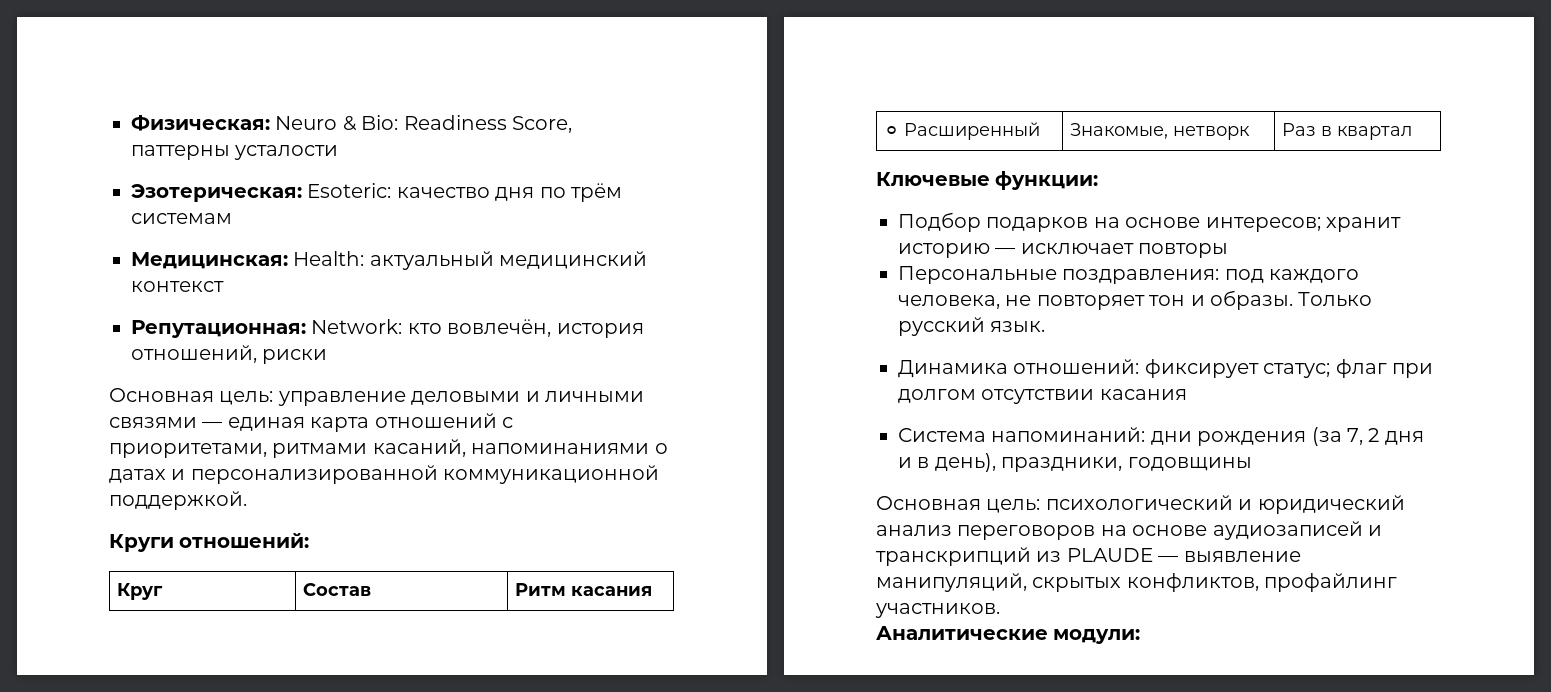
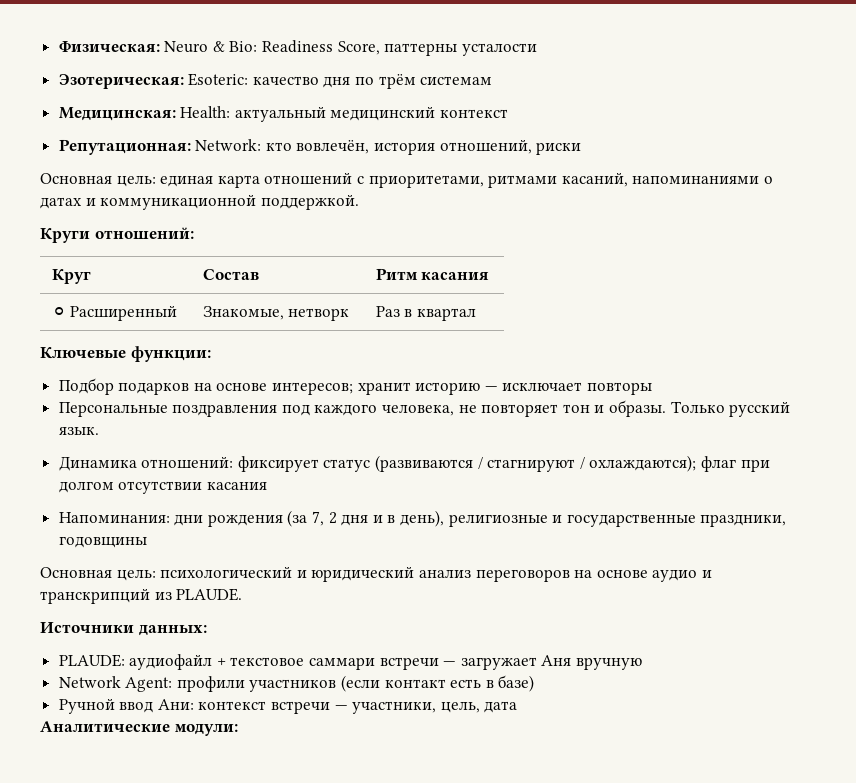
- Основная цель: управление деловыми и личными связями — единая карта отношений с приоритетами, ритмами касаний, напоминаниями о датах и персонализированной коммуникационной поддержкой.
+ Основная цель: единая карта отношений с приоритетами, ритмами касаний, напоминаниями о датах и коммуникационной поддержкой.
- Персональные поздравления: под каждого человека, не повторяет тон и образы.
+ Персональные поздравления под каждого человека, не повторяет тон и образы.
- Динамика отношений: фиксирует статус; флаг при долгом отсутствии касания
+ Динамика отношений: фиксирует статус (развиваются / стагнируют / охлаждаются); флаг при долгом отсутствии касания
- Система напоминаний: дни рождения (за 7, 2 дня и в день), праздники, годовщины
+ Напоминания: дни рождения (за 7, 2 дня и в день), религиозные и государственные праздники, годовщины
- Основная цель: психологический и юридический анализ переговоров на основе аудиозаписей и транскрипций из PLAUDE — выявление манипуляций, скрытых конфликтов, профайлинг участников.
+ Основная цель: психологический и юридический анализ переговоров на основе аудио и транскрипций из PLAUDE.
+ Источники данных:
+ PLAUDE: аудиофайл + текстовое саммари встречи — загружает Аня вручную
+ Network Agent: профили участников (если контакт есть в базе)
+ Ручной ввод Ани: контекст встречи — участники, цель, дата

